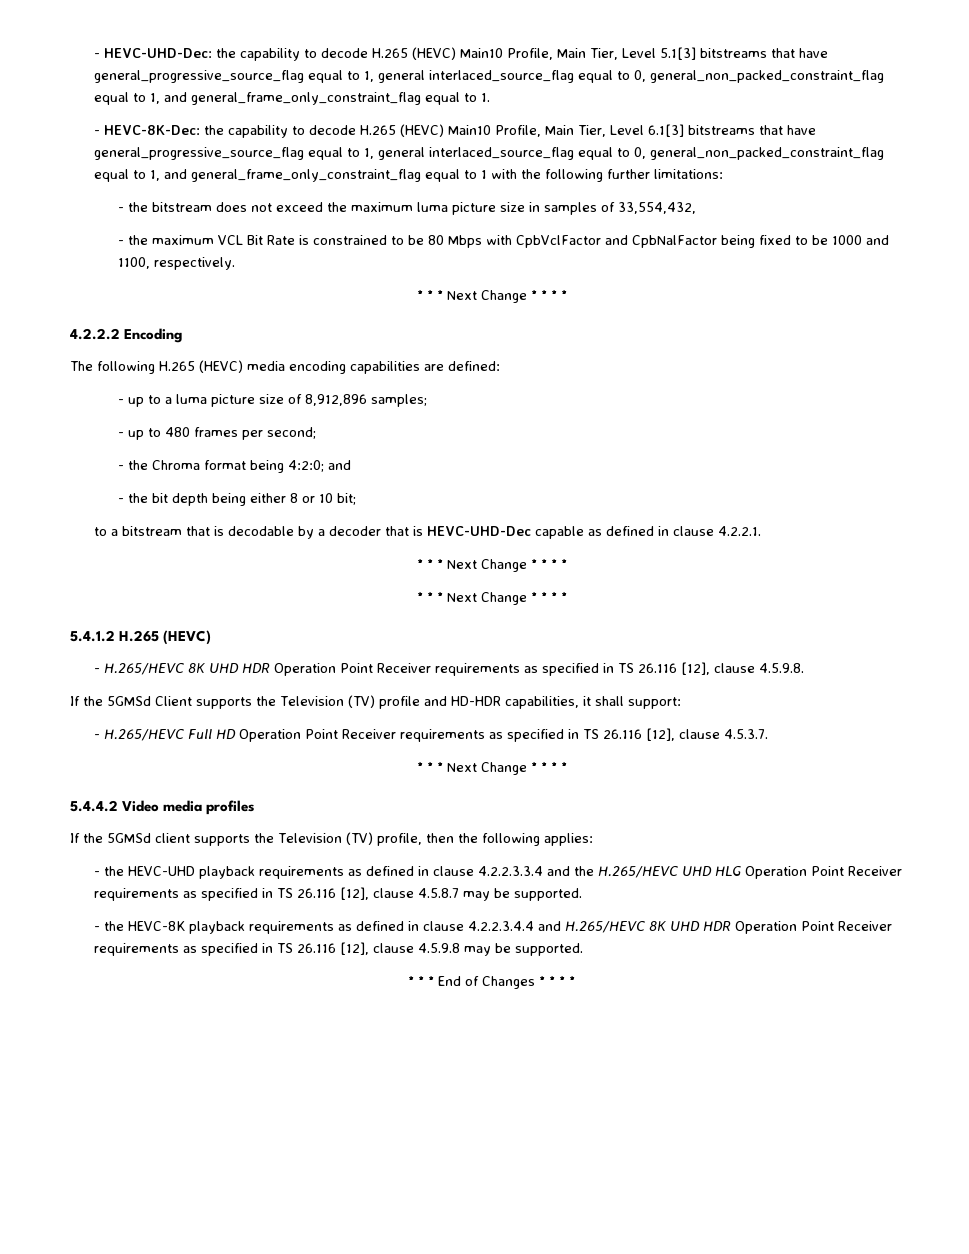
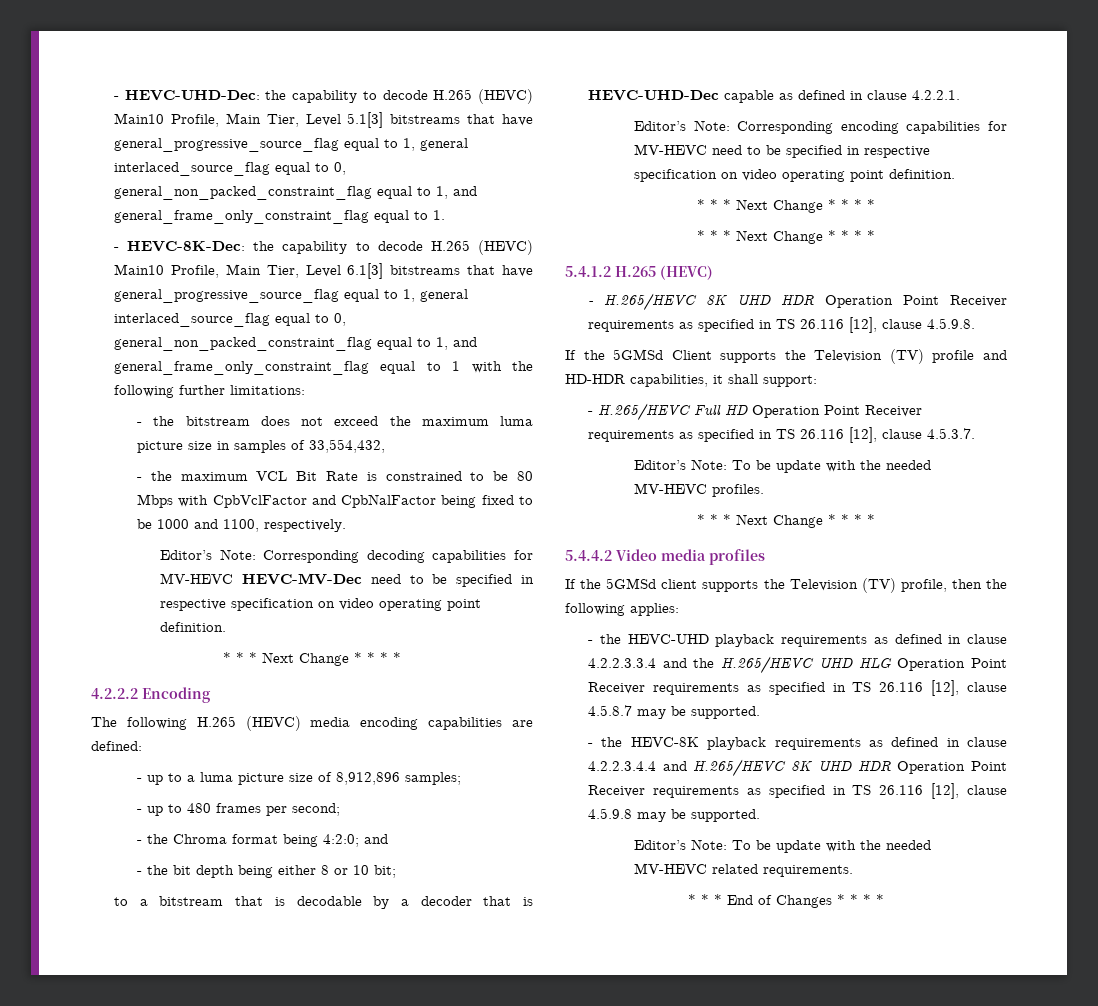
+ Editor’s Note: Corresponding decoding capabilities for MV-HEVC HEVC-MV-Dec need to be specified in respective specification on video operating point definition.
+ Editor’s Note: Corresponding encoding capabilities for MV-HEVC need to be specified in respective specification on video operating point definition.
+ Editor’s Note: To be update with the needed MV-HEVC profiles.
+ Editor’s Note: To be update with the needed MV-HEVC related requirements.

